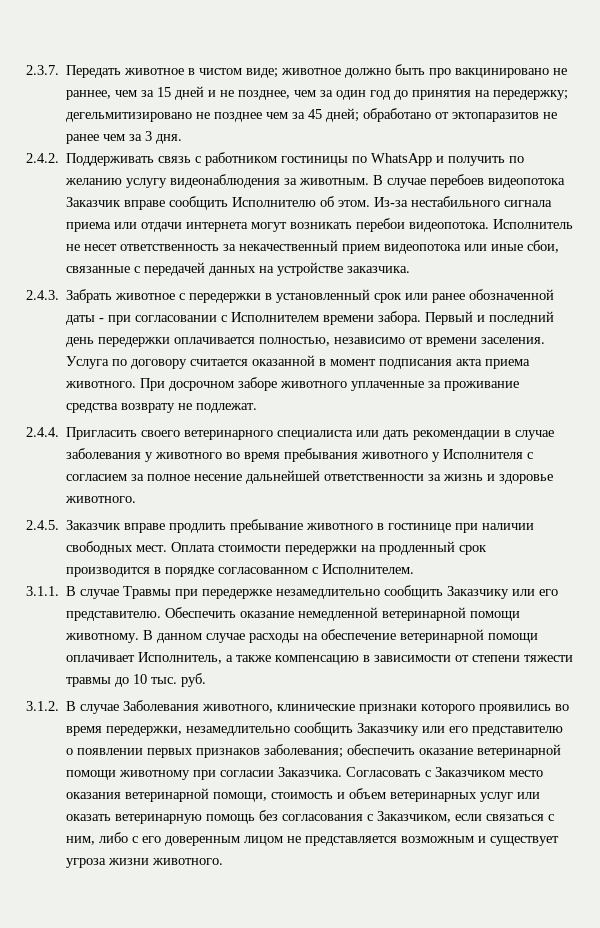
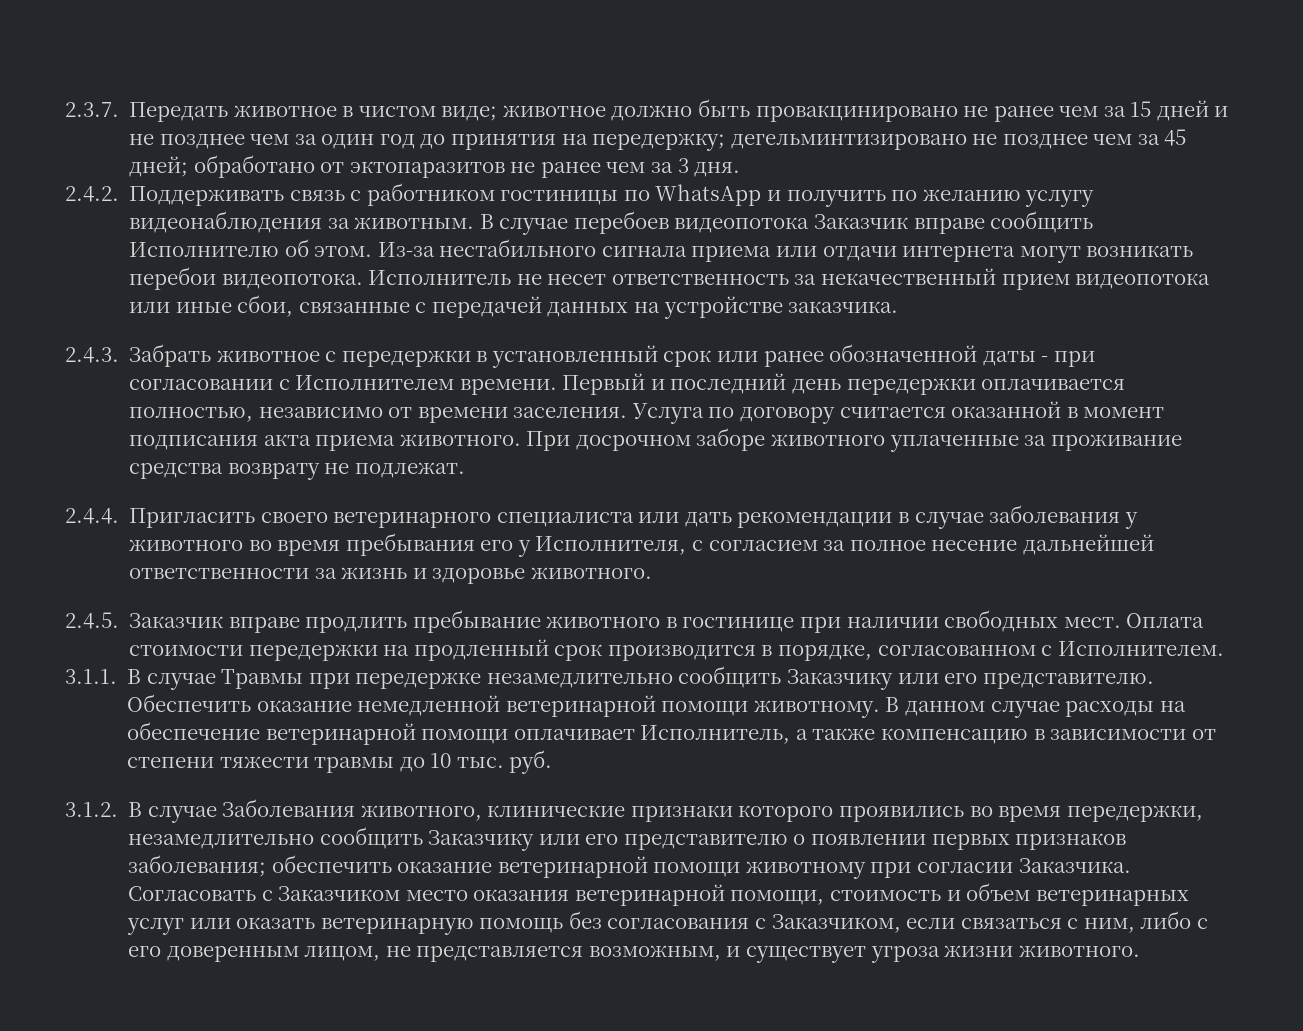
- 2.3.7. Передать животное в чистом виде; животное должно быть про вакцинировано не раннее, чем за 15 дней и не позднее, чем за один год до принятия на передержку; дегельмитизировано не позднее чем за 45 дней; обработано от эктопаразитов не ранее чем за 3 дня.
+ 2.3.7. Передать животное в чистом виде; животное должно быть провакцинировано не ранее чем за 15 дней и не позднее чем за один год до принятия на передержку; дегельминтизировано не позднее чем за 45 дней; обработано от эктопаразитов не ранее чем за 3 дня.
- 2.4.3. Забрать животное с передержки в установленный срок или ранее обозначенной даты - при согласовании с Исполнителем времени забора.
+ 2.4.3. Забрать животное с передержки в установленный срок или ранее обозначенной даты - при согласовании с Исполнителем времени.
- 2.4.4. Пригласить своего ветеринарного специалиста или дать рекомендации в случае заболевания у животного во время пребывания животного у Исполнителя с согласием за полное несение дальнейшей ответственности за жизнь и здоровье животного.
+ 2.4.4. Пригласить своего ветеринарного специалиста или дать рекомендации в случае заболевания у животного во время пребывания его у Исполнителя, с согласием за полное несение дальнейшей ответственности за жизнь и здоровье животного.
- Оплата стоимости передержки на продленный срок производится в порядке согласованном с Исполнителем.
+ Оплата стоимости передержки на продленный срок производится в порядке, согласованном с Исполнителем.
- Согласовать с Заказчиком место оказания ветеринарной помощи, стоимость и объем ветеринарных услуг или оказать ветеринарную помощь без согласования с Заказчиком, если связаться с ним, либо с его доверенным лицом не представляется возможным и существует угроза жизни животного.
+ Согласовать с Заказчиком место оказания ветеринарной помощи, стоимость и объем ветеринарных услуг или оказать ветеринарную помощь без согласования с Заказчиком, если связаться с ним, либо с его доверенным лицом, не представляется возможным, и существует угроза жизни животного.

